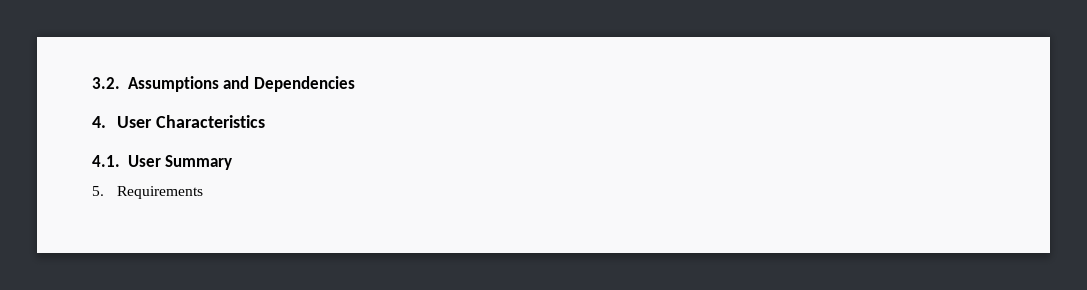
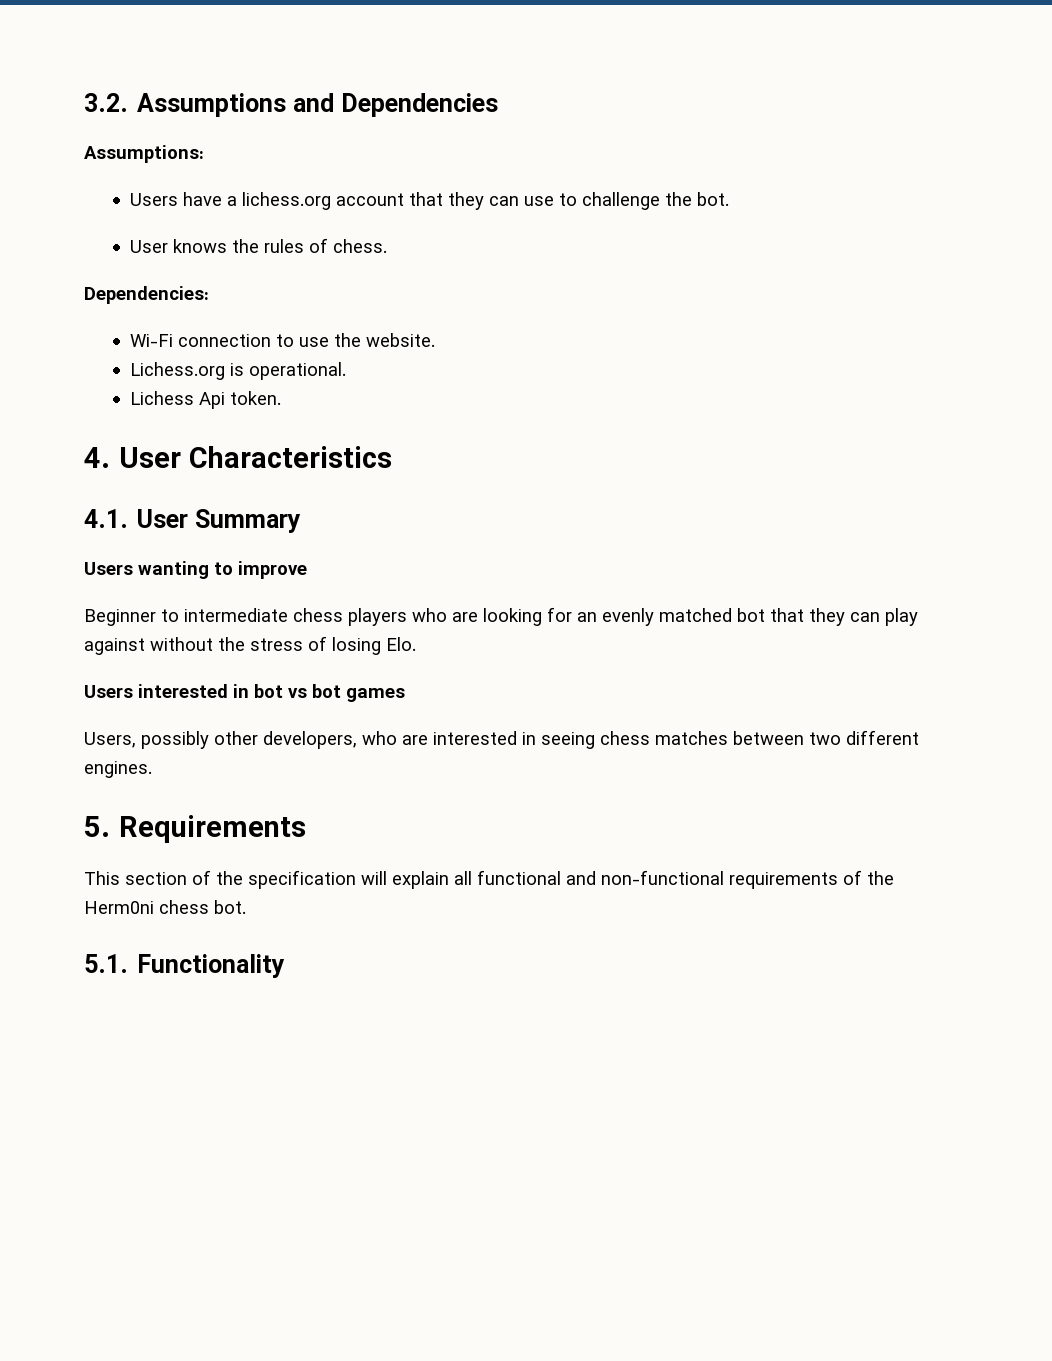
+ Assumptions:
+ Users have a lichess.org account that they can use to challenge the bot.
+ User knows the rules of chess.
+ Dependencies:
+ Wi-Fi connection to use the website.
+ Lichess.org is operational.
+ Lichess Api token.
+ Users wanting to improve
+ Beginner to intermediate chess players who are looking for an evenly matched bot that they can play against without the stress of losing Elo.
+ Users interested in bot vs bot games
+ Users, possibly other developers, who are interested in seeing chess matches between two different engines.
  5. Requirements
+ This section of the specification will explain all functional and non-functional requirements of the Herm0ni chess bot.
+ 5.1. Functionality

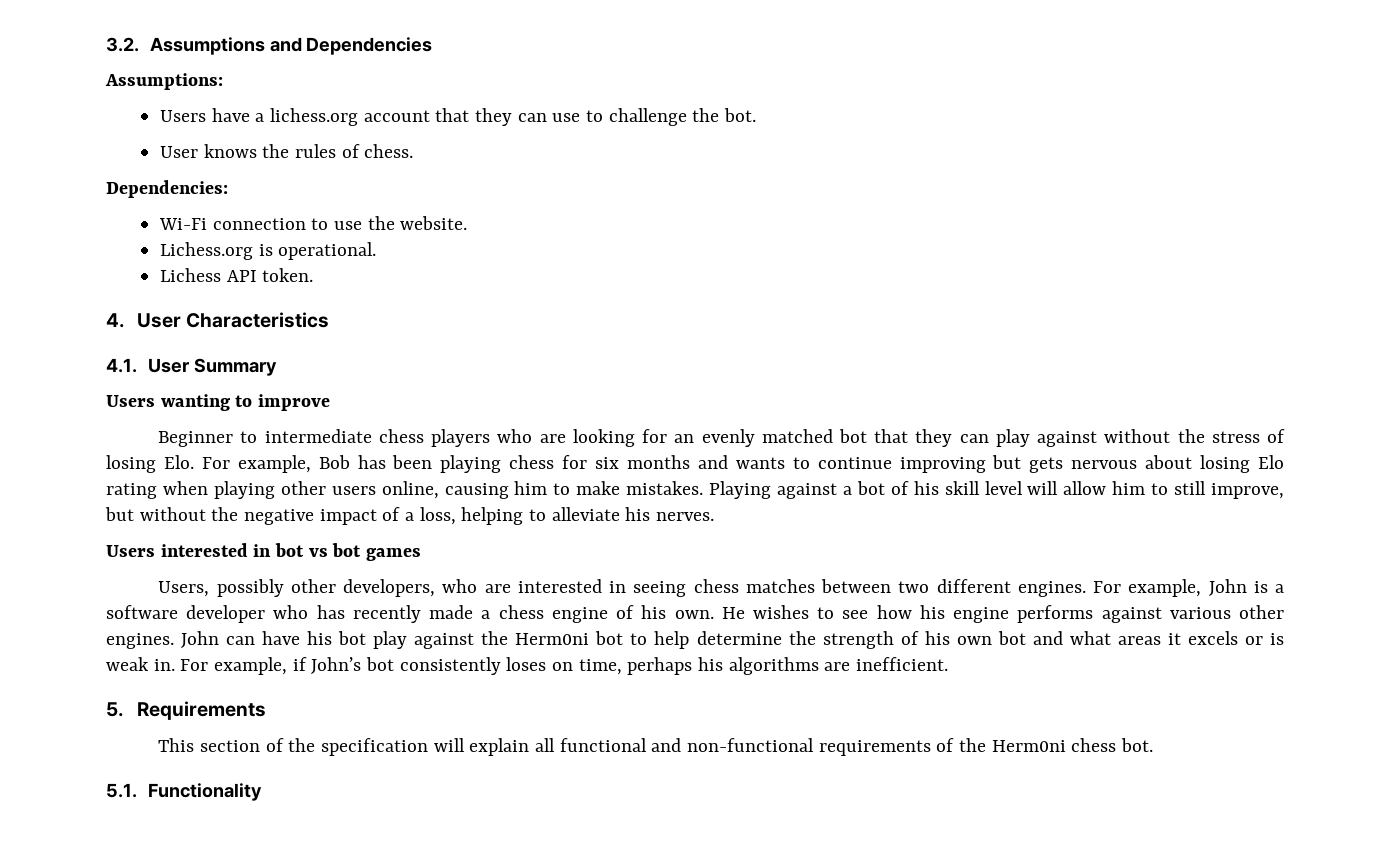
- Lichess Api token.
+ Lichess API token.
- Beginner to intermediate chess players who are looking for an evenly matched bot that they can play against without the stress of losing Elo.
+ Beginner to intermediate chess players who are looking for an evenly matched bot that they can play against without the stress of losing Elo. For example, Bob has been playing chess for six months and wants to continue improving but gets nervous about losing Elo rating when playing other users online, causing him to make mistakes. Playing against a bot of his skill level will allow him to still improve, but without the negative impact of a loss, helping to alleviate his nerves.
+ For example, John is a software developer who has recently made a chess engine of his own. He wishes to see how his engine performs against various other engines. John can have his bot play against the Herm0ni bot to help determine the strength of his own bot and what areas it excels or is weak in. For example, if John’s bot consistently loses on time, perhaps his algorithms are inefficient.

